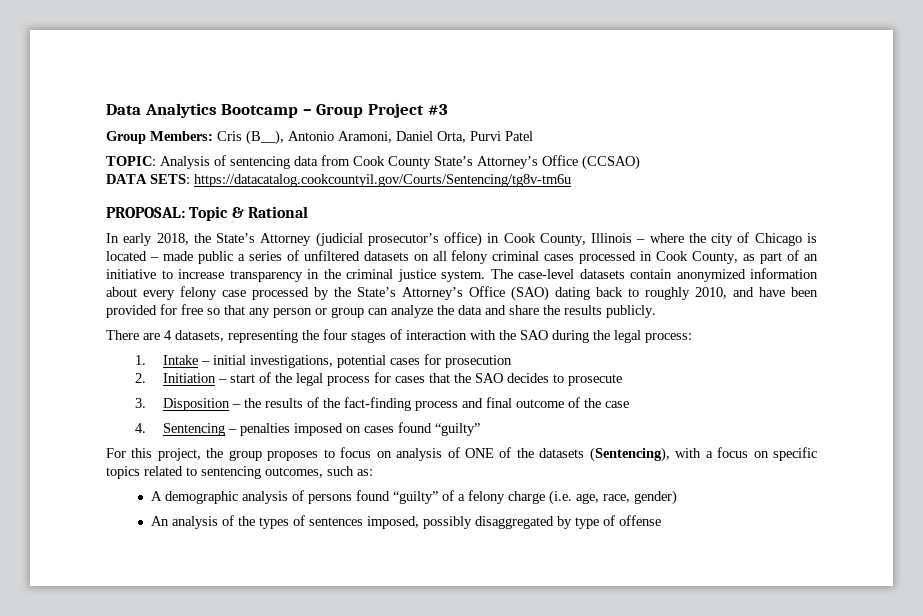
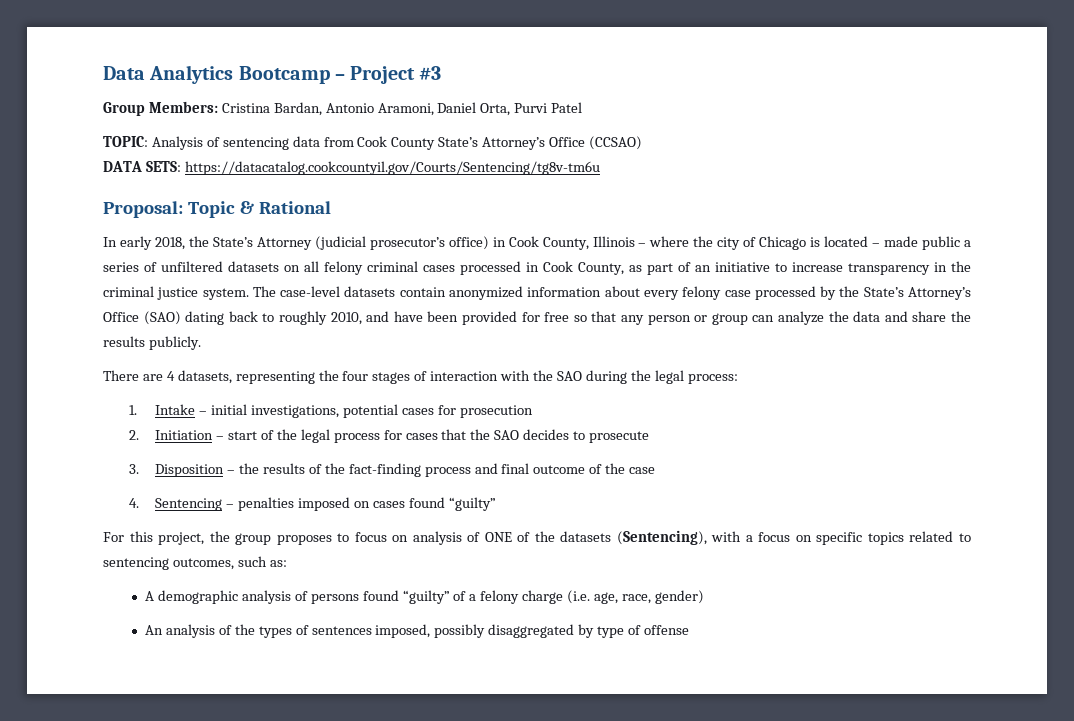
- Data Analytics Bootcamp – Group Project #3
+ Data Analytics Bootcamp – Project #3
- Group Members: Cris (B__), Antonio Aramoni, Daniel Orta, Purvi Patel
+ Group Members: Cristina Bardan, Antonio Aramoni, Daniel Orta, Purvi Patel
- PROPOSAL: Topic & Rational
+ Proposal: Topic & Rational

